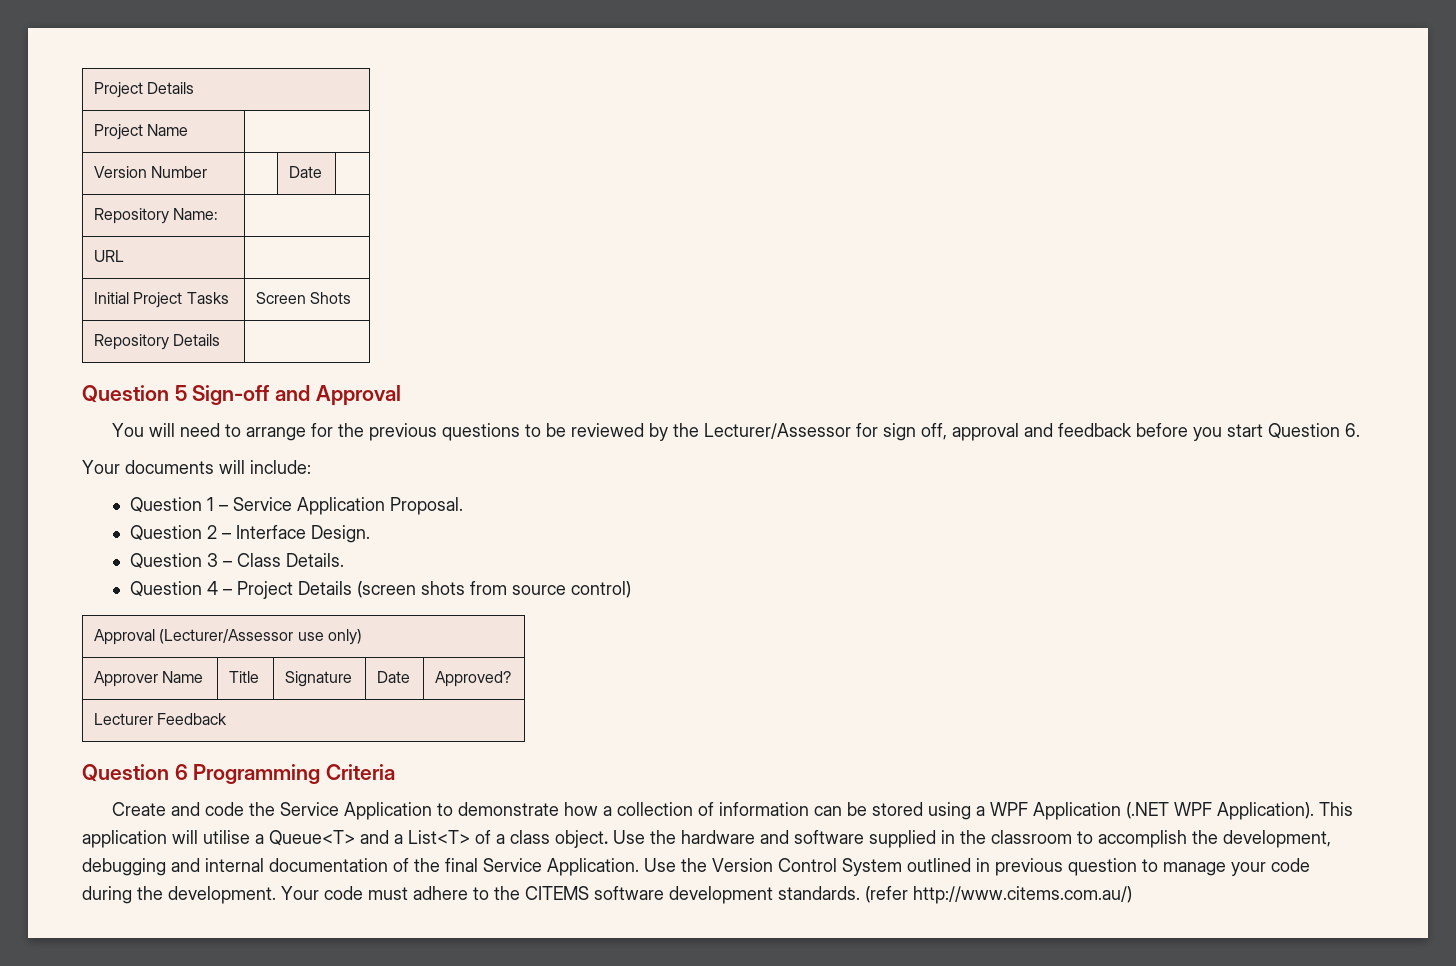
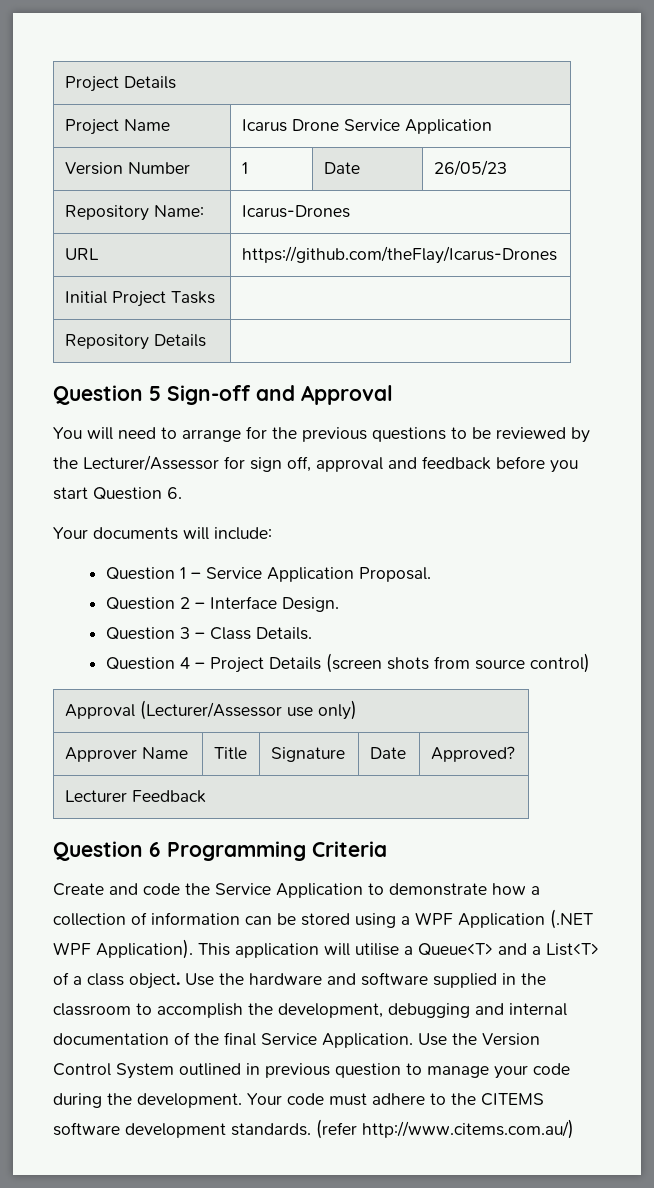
- Project Name |
+ Project Name | Icarus Drone Service Application
- Version Number | | Date |
+ Version Number | 1 | Date | 26/05/23
- Repository Name: |
+ Repository Name: | Icarus-Drones
- URL |
+ URL | https://github.com/theFlay/Icarus-Drones
- Initial Project Tasks | Screen Shots
+ Initial Project Tasks |

